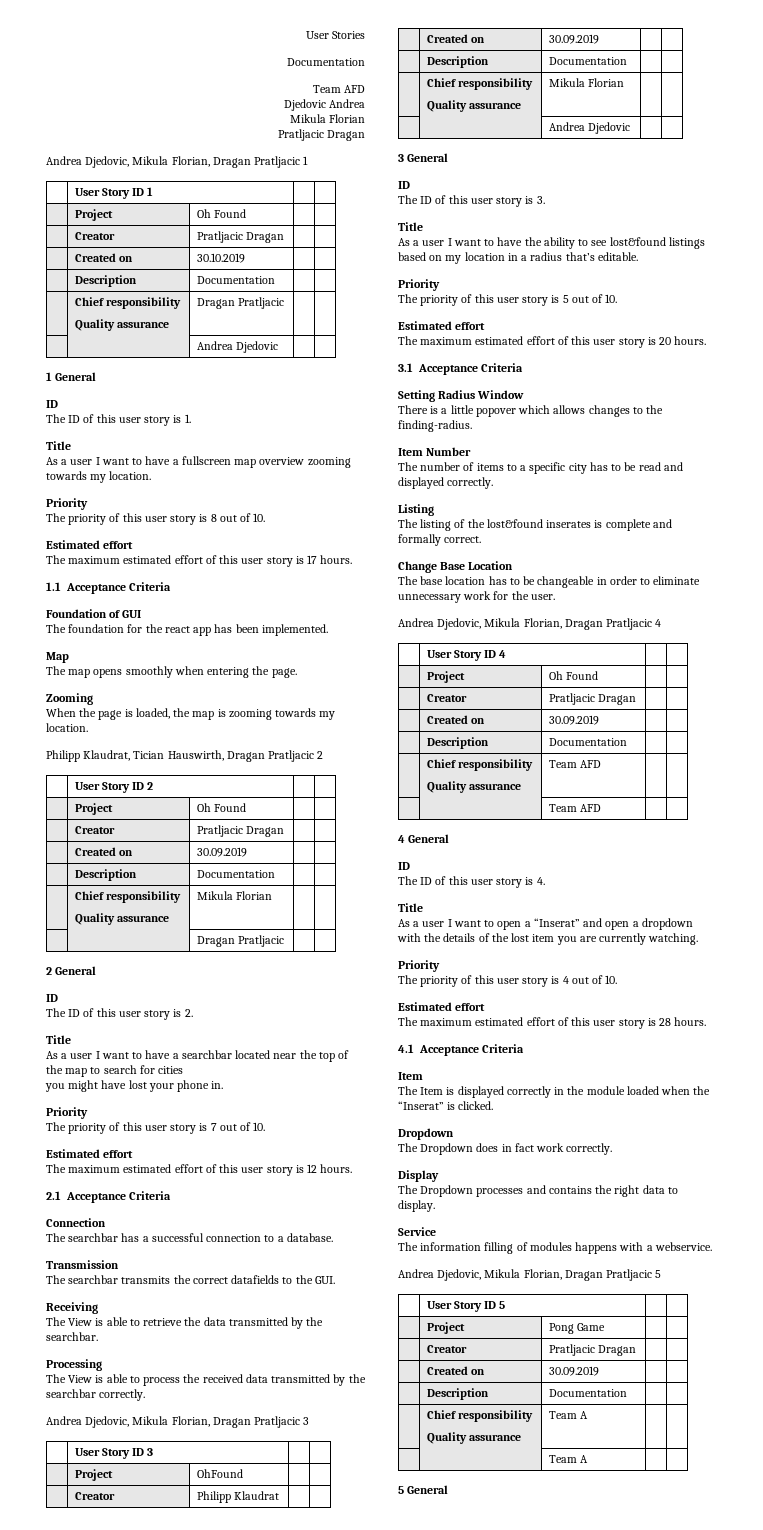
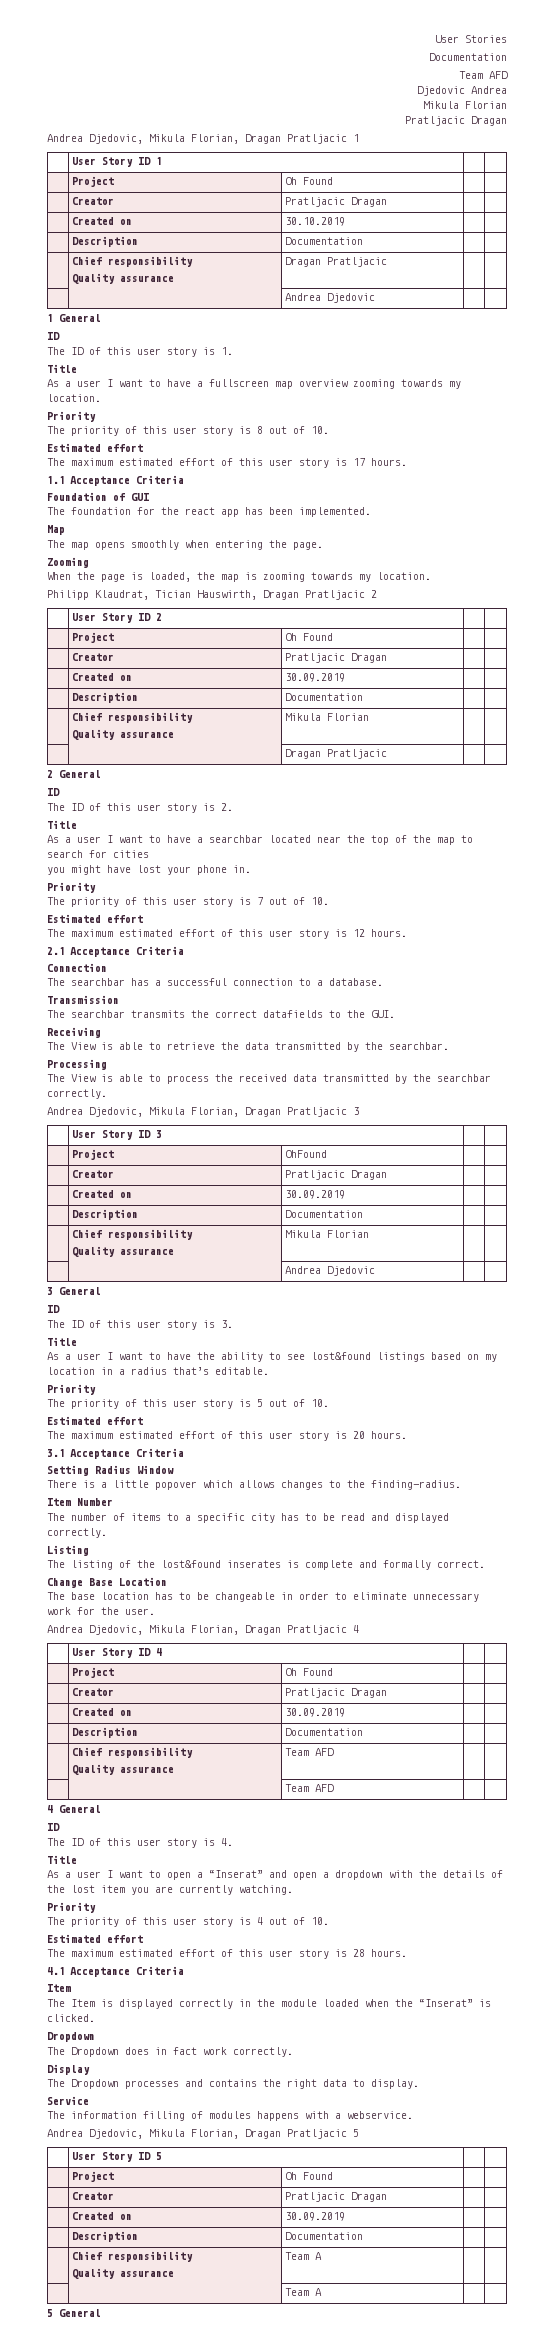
  | Project | OhFound | |
- | Creator | Philipp Klaudrat | |
+ | Creator | Pratljacic Dragan | |
  | User Story ID 5 | |
- | Project | Pong Game | |
+ | Project | Oh Found | |

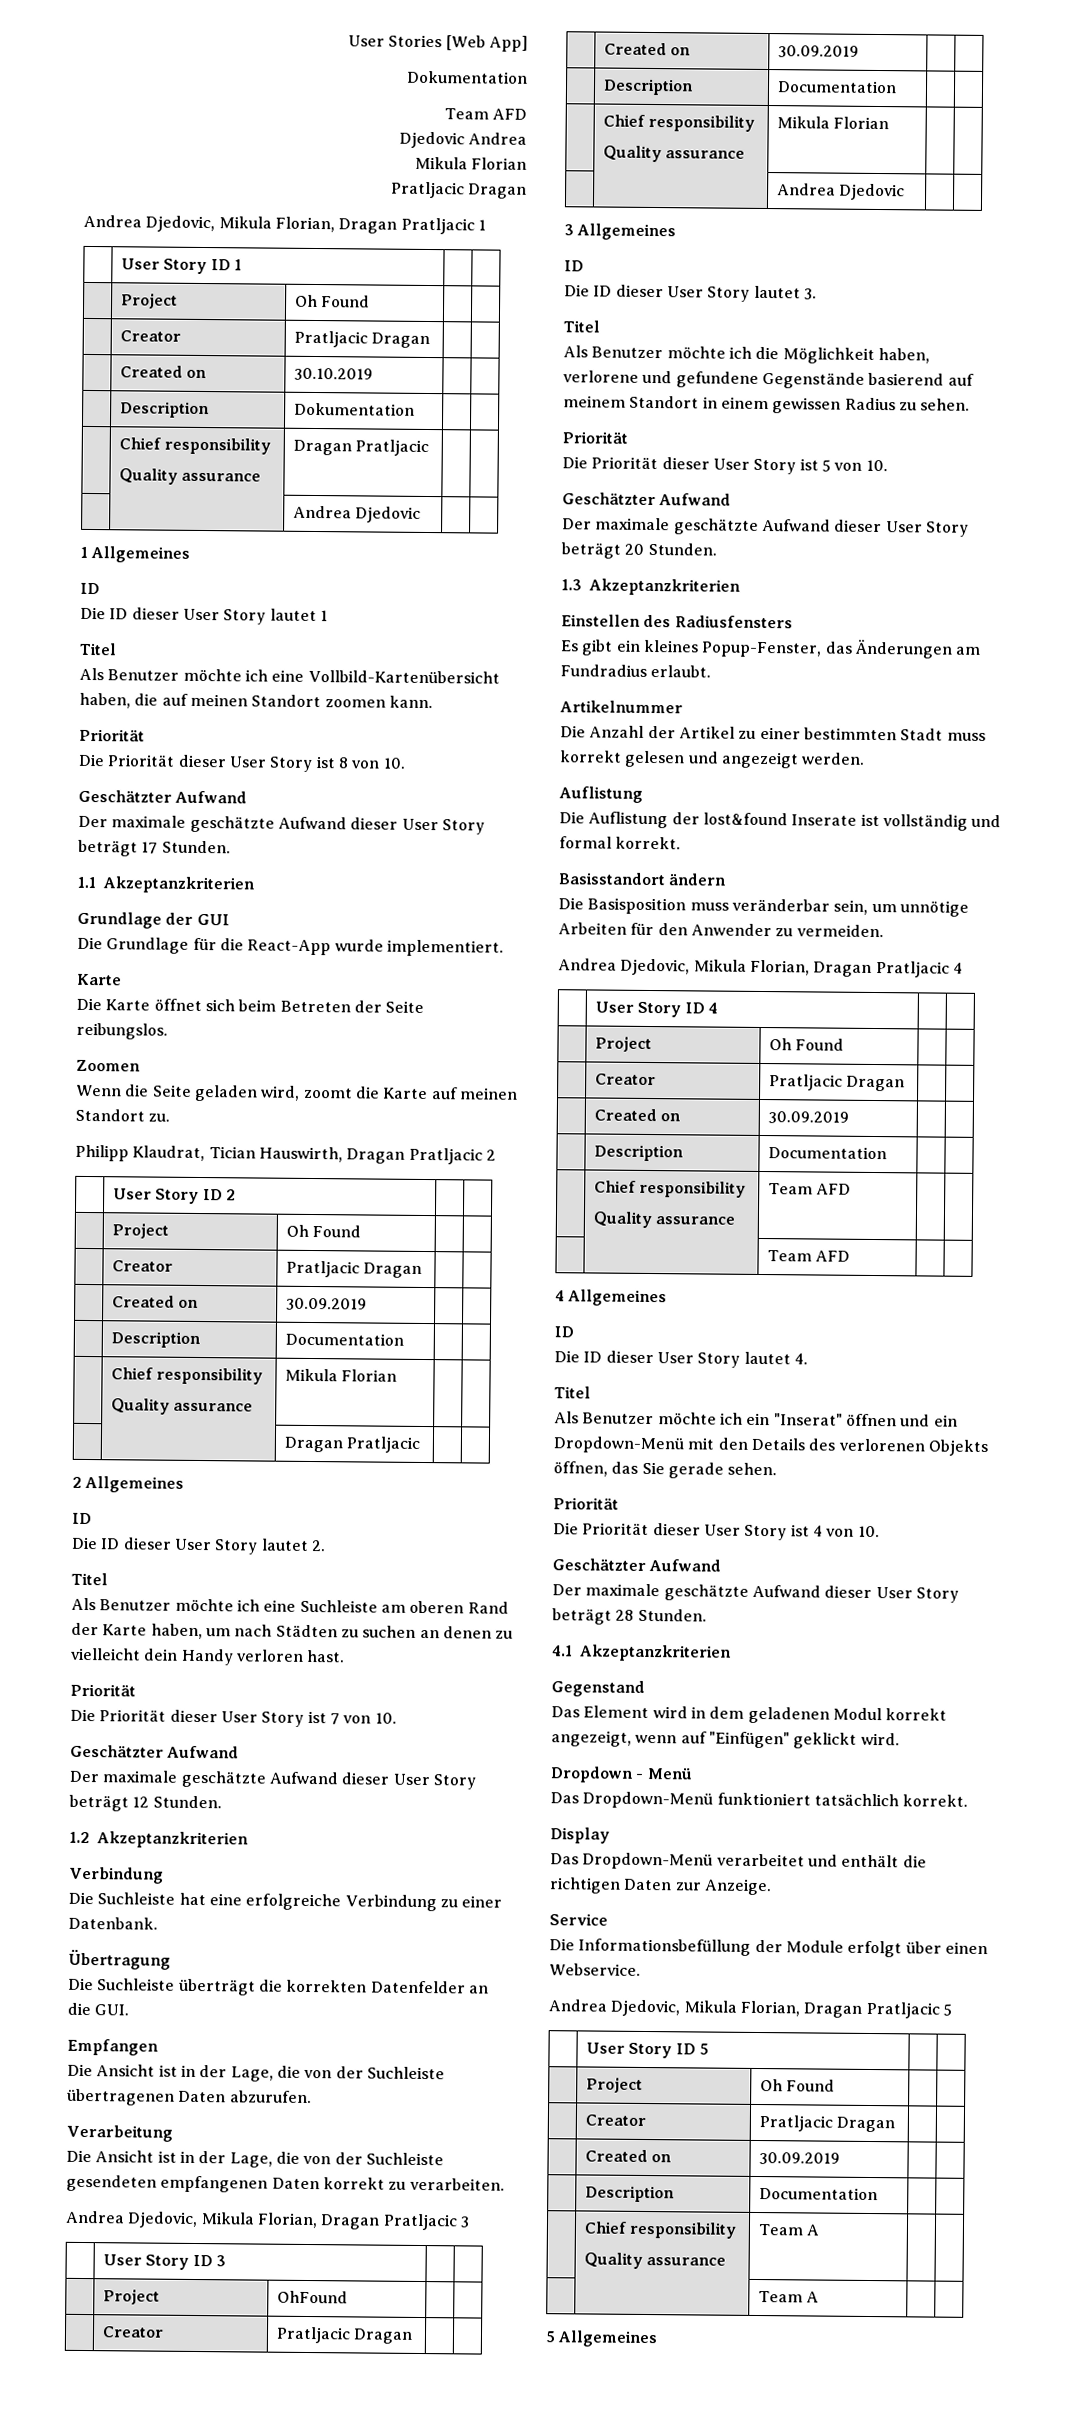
- User Stories
- Documentation
+ User Stories [Web App]
+ Dokumentation
  | Created on | 30.10.2019 | |
- | Description | Documentation | |
+ | Description | Dokumentation | |
- 1 General
+ 1 Allgemeines
  ID
- The ID of this user story is 1.
- Title
- As a user I want to have a fullscreen map overview zooming towards my location.
- Priority
- The priority of this user story is 8 out of 10.
- Estimated effort
- The maximum estimated effort of this user story is 17 hours.
- 1.1 Acceptance Criteria
- Foundation of GUI
- The foundation for the react app has been implemented.
- Map
- The map opens smoothly when entering the page.
- Zooming
- When the page is loaded, the map is zooming towards my location.
+ Die ID dieser User Story lautet 1
+ Titel
+ Als Benutzer möchte ich eine Vollbild-Kartenübersicht haben, die auf meinen Standort zoomen kann.
+ Priorität
+ Die Priorität dieser User Story ist 8 von 10.
+ Geschätzter Aufwand
+ Der maximale geschätzte Aufwand dieser User Story beträgt 17 Stunden.
+ 1.1 Akzeptanzkriterien
+ Grundlage der GUI
+ Die Grundlage für die React-App wurde implementiert.
+ Karte
+ Die Karte öffnet sich beim Betreten der Seite reibungslos.
+ Zoomen
+ Wenn die Seite geladen wird, zoomt die Karte auf meinen Standort zu.
- 2 General
+ 2 Allgemeines
  ID
- The ID of this user story is 2.
- Title
- As a user I want to have a searchbar located near the top of the map to search for cities
- you might have lost your phone in.
- Priority
- The priority of this user story is 7 out of 10.
- Estimated effort
- The maximum estimated effort of this user story is 12 hours.
- 2.1 Acceptance Criteria
- Connection
- The searchbar has a successful connection to a database.
- Transmission
- The searchbar transmits the correct datafields to the GUI.
- Receiving
- The View is able to retrieve the data transmitted by the searchbar.
- Processing
- The View is able to process the received data transmitted by the searchbar correctly.
+ Die ID dieser User Story lautet 2.
+ Titel
+ Als Benutzer möchte ich eine Suchleiste am oberen Rand der Karte haben, um nach Städten zu suchen an denen zu vielleicht dein Handy verloren hast.
+ Priorität
+ Die Priorität dieser User Story ist 7 von 10.
+ Geschätzter Aufwand
+ Der maximale geschätzte Aufwand dieser User Story beträgt 12 Stunden.
+ 1.2 Akzeptanzkriterien
+ Verbindung
+ Die Suchleiste hat eine erfolgreiche Verbindung zu einer Datenbank.
+ Übertragung
+ Die Suchleiste überträgt die korrekten Datenfelder an die GUI.
+ Empfangen
+ Die Ansicht ist in der Lage, die von der Suchleiste übertragenen Daten abzurufen.
+ Verarbeitung
+ Die Ansicht ist in der Lage, die von der Suchleiste gesendeten empfangenen Daten korrekt zu verarbeiten.
- 3 General
+ 3 Allgemeines
  ID
- The ID of this user story is 3.
- Title
- As a user I want to have the ability to see lost&found listings based on my location in a radius that’s editable.
- Priority
- The priority of this user story is 5 out of 10.
- Estimated effort
- The maximum estimated effort of this user story is 20 hours.
- 3.1 Acceptance Criteria
- Setting Radius Window
- There is a little popover which allows changes to the finding-radius.
- Item Number
- The number of items to a specific city has to be read and displayed correctly.
- Listing
- The listing of the lost&found inserates is complete and formally correct.
- Change Base Location
- The base location has to be changeable in order to eliminate unnecessary work for the user.
+ Die ID dieser User Story lautet 3.
+ Titel
+ Als Benutzer möchte ich die Möglichkeit haben, verlorene und gefundene Gegenstände basierend auf meinem Standort in einem gewissen Radius zu sehen.
+ Priorität
+ Die Priorität dieser User Story ist 5 von 10.
+ Geschätzter Aufwand
+ Der maximale geschätzte Aufwand dieser User Story beträgt 20 Stunden.
+ 1.3 Akzeptanzkriterien
+ Einstellen des Radiusfensters
+ Es gibt ein kleines Popup-Fenster, das Änderungen am Fundradius erlaubt.
+ Artikelnummer
+ Die Anzahl der Artikel zu einer bestimmten Stadt muss korrekt gelesen und angezeigt werden.
+ Auflistung
+ Die Auflistung der lost&found Inserate ist vollständig und formal korrekt.
+ Basisstandort ändern
+ Die Basisposition muss veränderbar sein, um unnötige Arbeiten für den Anwender zu vermeiden.
- 4 General
+ 4 Allgemeines
  ID
- The ID of this user story is 4.
- Title
- As a user I want to open a “Inserat” and open a dropdown with the details of the lost item you are currently watching.
- Priority
- The priority of this user story is 4 out of 10.
- Estimated effort
- The maximum estimated effort of this user story is 28 hours.
- 4.1 Acceptance Criteria
- Item
- The Item is displayed correctly in the module loaded when the “Inserat” is clicked.
- Dropdown
- The Dropdown does in fact work correctly.
+ Die ID dieser User Story lautet 4.
+ Titel
+ Als Benutzer möchte ich ein "Inserat" öffnen und ein Dropdown-Menü mit den Details des verlorenen Objekts öffnen, das Sie gerade sehen.
+ Priorität
+ Die Priorität dieser User Story ist 4 von 10.
+ Geschätzter Aufwand
+ Der maximale geschätzte Aufwand dieser User Story beträgt 28 Stunden.
+ 4.1 Akzeptanzkriterien
+ Gegenstand
+ Das Element wird in dem geladenen Modul korrekt angezeigt, wenn auf "Einfügen" geklickt wird.
+ Dropdown - Menü
+ Das Dropdown-Menü funktioniert tatsächlich korrekt.
  Display
- The Dropdown processes and contains the right data to display.
+ Das Dropdown-Menü verarbeitet und enthält die richtigen Daten zur Anzeige.
  Service
- The information filling of modules happens with a webservice.
+ Die Informationsbefüllung der Module erfolgt über einen Webservice.
- 5 General
+ 5 Allgemeines

